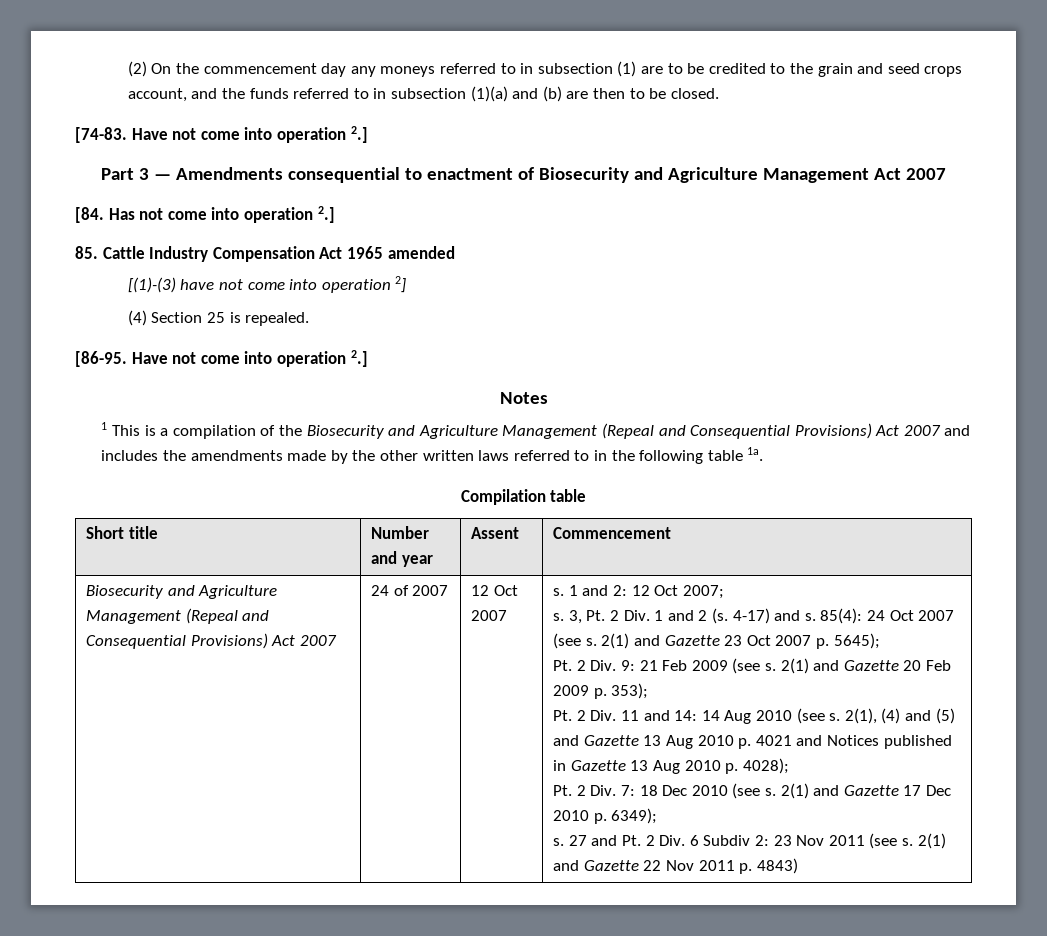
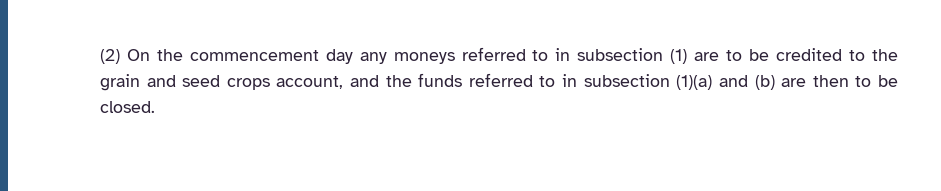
- [74-83. Have not come into operation 2.]
- Part 3 — Amendments consequential to enactment of Biosecurity and Agriculture Management Act 2007
- [84. Has not come into operation 2.]
- 85. Cattle Industry Compensation Act 1965 amended
- [(1)-(3) have not come into operation 2]
- (4) Section 25 is repealed.
- [86-95. Have not come into operation 2.]
- Notes
- 1 This is a compilation of the Biosecurity and Agriculture Management (Repeal and Consequential Provisions) Act 2007 and includes the amendments made by the other written laws referred to in the following table 1a.
- Compilation table
- Short title | Number and year | Assent | Commencement
- Biosecurity and Agriculture Management (Repeal and Consequential Provisions) Act 2007 | 24 of 2007 | 12 Oct 2007 | s. 1 and 2: 12 Oct 2007;
- s. 3, Pt. 2 Div. 1 and 2 (s. 4-17) and s. 85(4): 24 Oct 2007 (see s. 2(1) and Gazette 23 Oct 2007 p. 5645);
- Pt. 2 Div. 9: 21 Feb 2009 (see s. 2(1) and Gazette 20 Feb 2009 p. 353);
- Pt. 2 Div. 11 and 14: 14 Aug 2010 (see s. 2(1), (4) and (5) and Gazette 13 Aug 2010 p. 4021 and Notices published in Gazette 13 Aug 2010 p. 4028);
- Pt. 2 Div. 7: 18 Dec 2010 (see s. 2(1) and Gazette 17 Dec 2010 p. 6349);
- s. 27 and Pt. 2 Div. 6 Subdiv 2: 23 Nov 2011 (see s. 2(1) and Gazette 22 Nov 2011 p. 4843)

